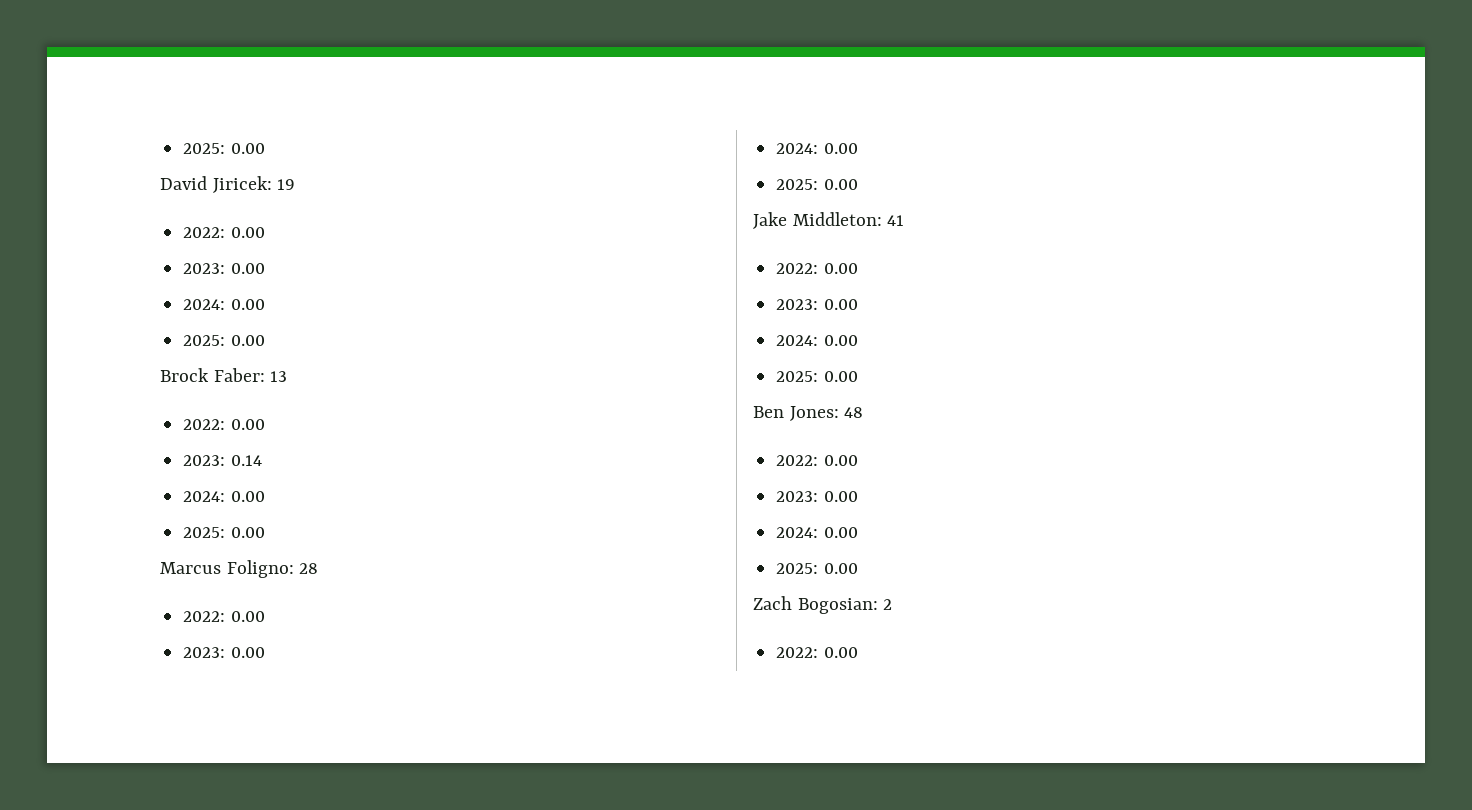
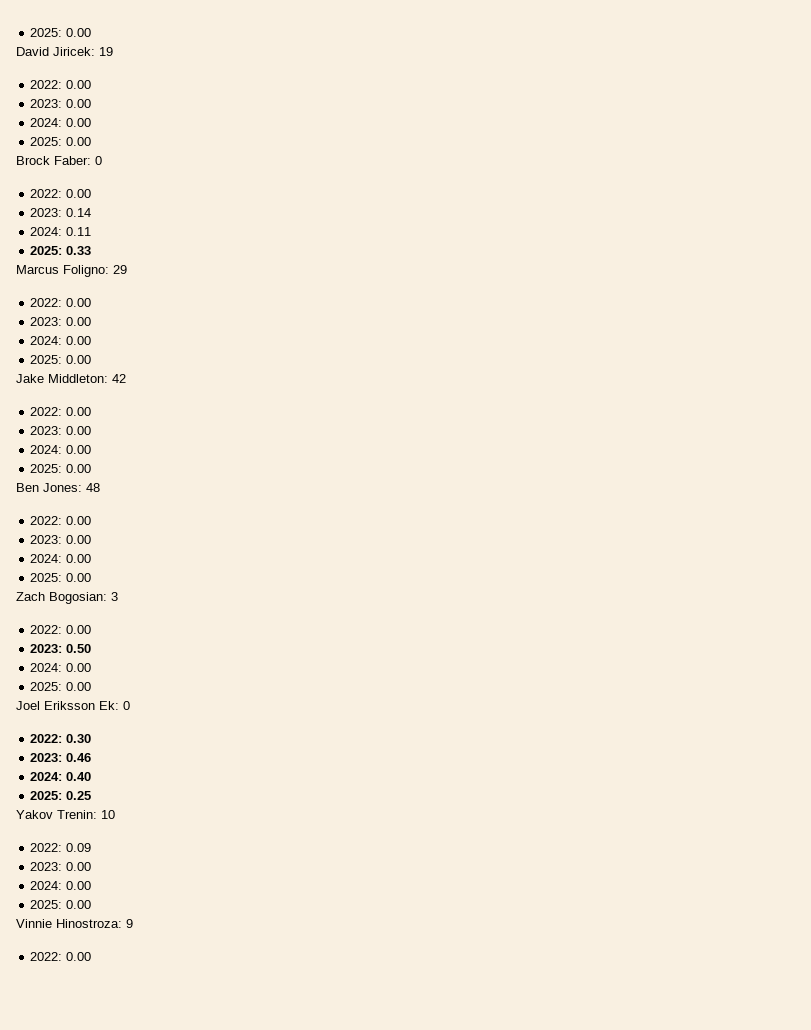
- Brock Faber: 13
+ Brock Faber: 0
  2023: 0.14
- 2024: 0.00
- 2025: 0.00
+ 2024: 0.11
+ 2025: 0.33
- Marcus Foligno: 28
+ Marcus Foligno: 29
- Jake Middleton: 41
+ Jake Middleton: 42
- Zach Bogosian: 2
+ Zach Bogosian: 3
+ 2022: 0.00
+ 2023: 0.50
+ 2024: 0.00
+ 2025: 0.00
+ Joel Eriksson Ek: 0
+ 2022: 0.30
+ 2023: 0.46
+ 2024: 0.40
+ 2025: 0.25
+ Yakov Trenin: 10
+ 2022: 0.09
+ 2023: 0.00
+ 2024: 0.00
+ 2025: 0.00
+ Vinnie Hinostroza: 9

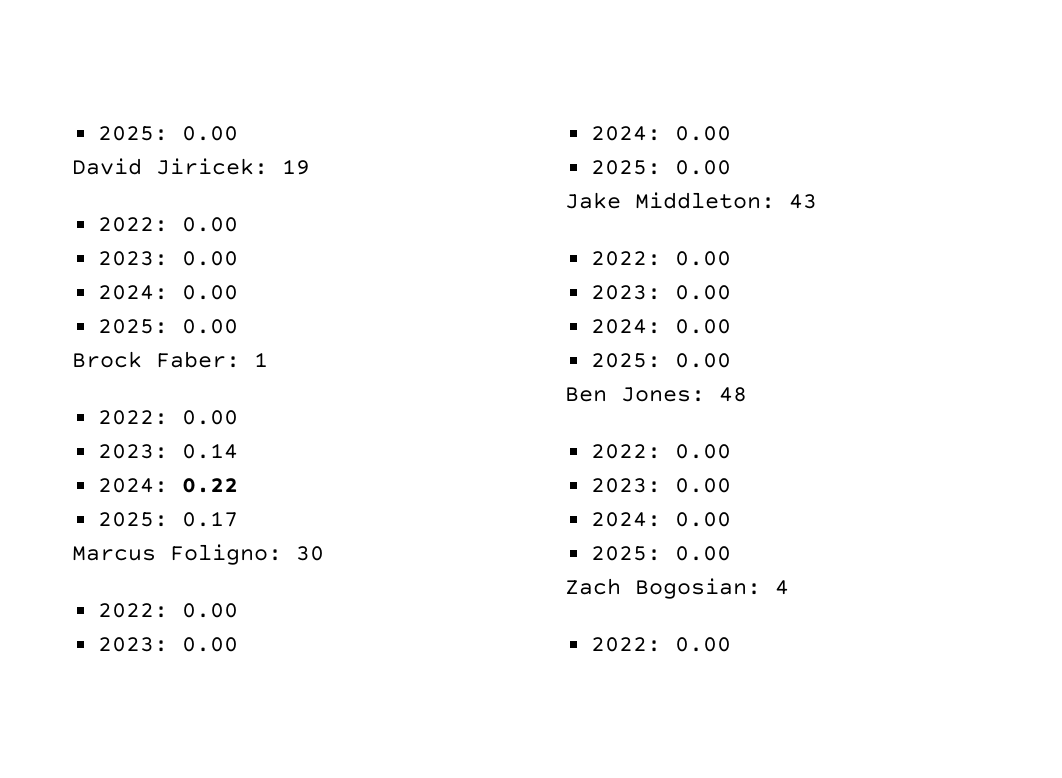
- Brock Faber: 0
+ Brock Faber: 1
- 2024: 0.11
- 2025: 0.33
+ 2024: 0.22
+ 2025: 0.17
- Marcus Foligno: 29
+ Marcus Foligno: 30
- Jake Middleton: 42
+ Jake Middleton: 43
- Zach Bogosian: 3
- 2022: 0.00
- 2023: 0.50
- 2024: 0.00
- 2025: 0.00
- Joel Eriksson Ek: 0
- 2022: 0.30
- 2023: 0.46
- 2024: 0.40
- 2025: 0.25
- Yakov Trenin: 10
- 2022: 0.09
- 2023: 0.00
- 2024: 0.00
- 2025: 0.00
- Vinnie Hinostroza: 9
+ Zach Bogosian: 4

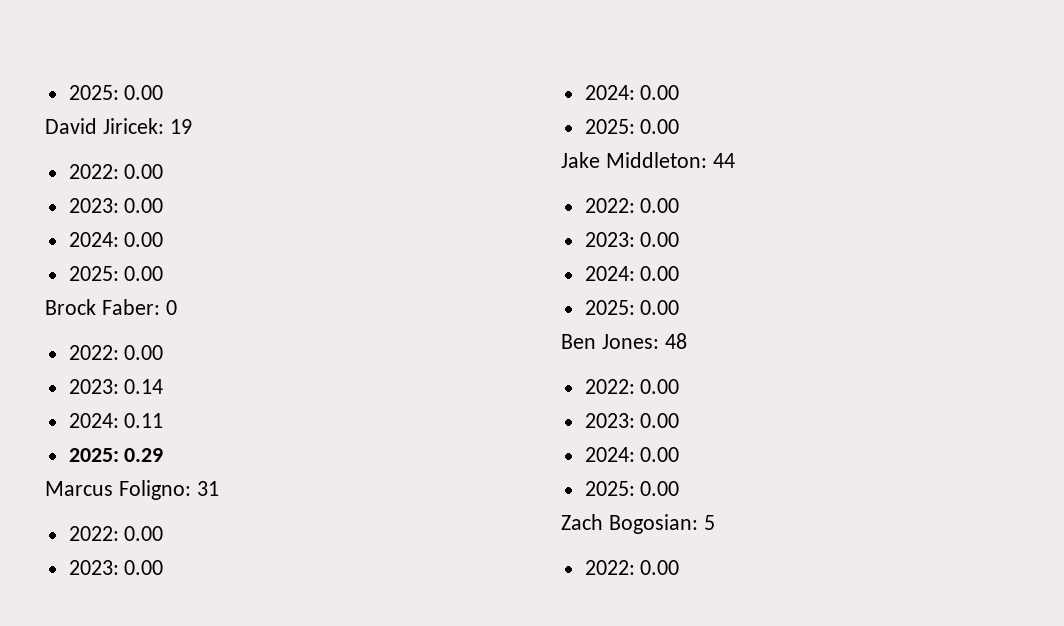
- Brock Faber: 1
+ Brock Faber: 0
- 2024: 0.22
- 2025: 0.17
+ 2024: 0.11
+ 2025: 0.29
- Marcus Foligno: 30
+ Marcus Foligno: 31
- Jake Middleton: 43
+ Jake Middleton: 44
- Zach Bogosian: 4
+ Zach Bogosian: 5

